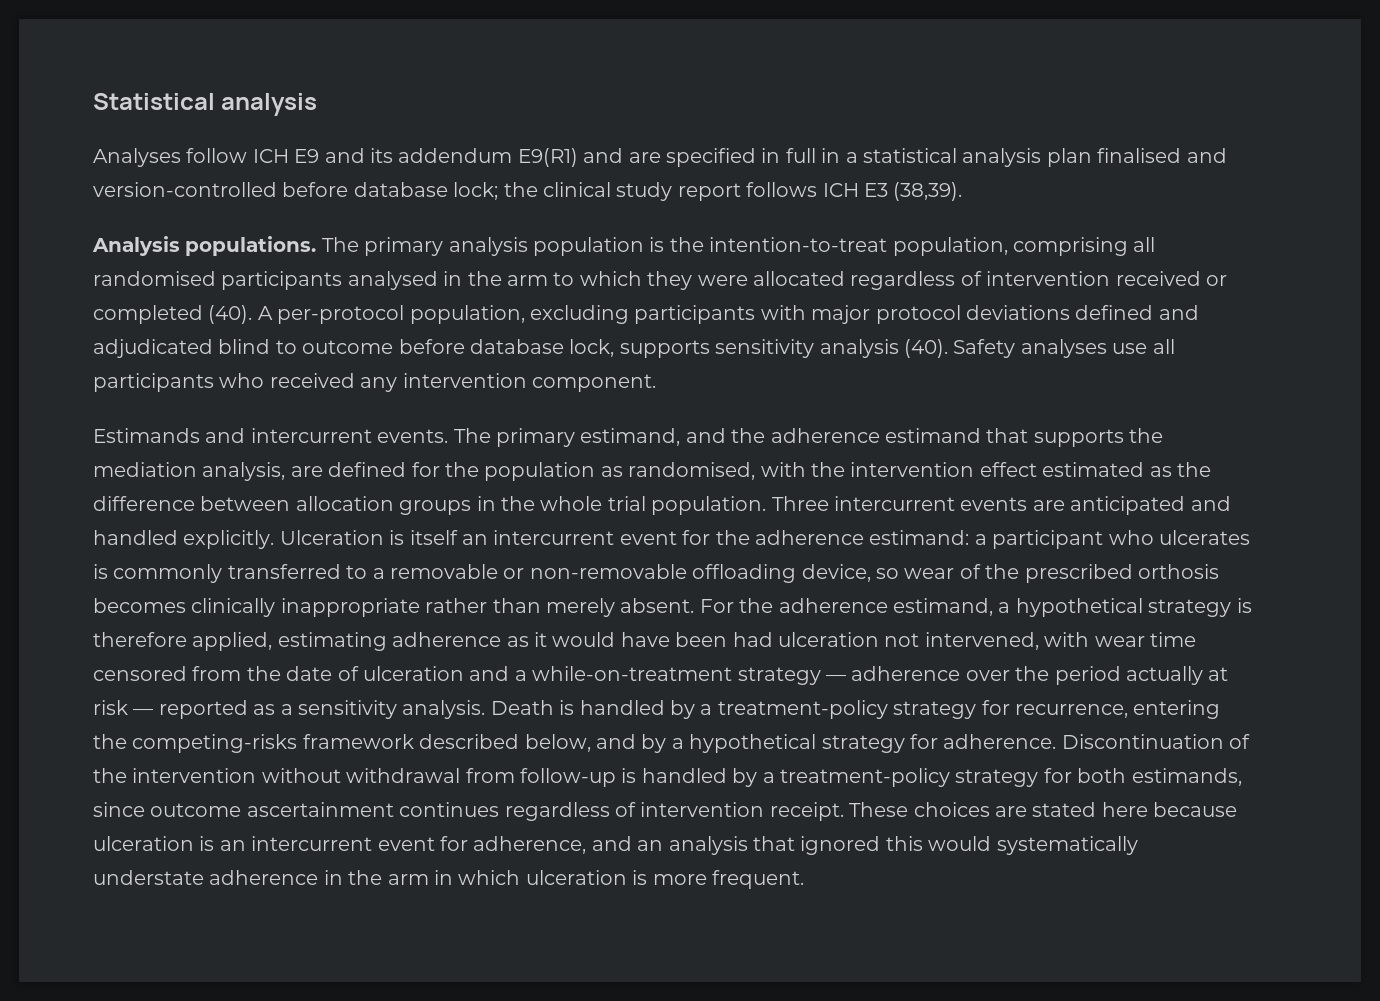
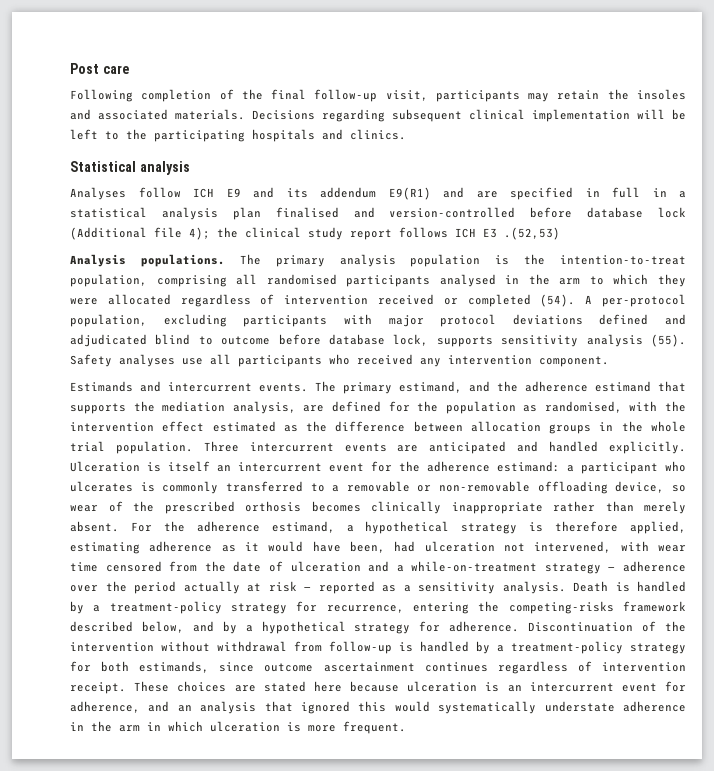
+ Post care
+ Following completion of the final follow-up visit, participants may retain the insoles and associated materials. Decisions regarding subsequent clinical implementation will be left to the participating hospitals and clinics.
- Analyses follow ICH E9 and its addendum E9(R1) and are specified in full in a statistical analysis plan finalised and version-controlled before database lock; the clinical study report follows ICH E3 (38,39).
+ Analyses follow ICH E9 and its addendum E9(R1) and are specified in full in a statistical analysis plan finalised and version-controlled before database lock (Additional file 4); the clinical study report follows ICH E3 .(52,53)
- The primary analysis population is the intention-to-treat population, comprising all randomised participants analysed in the arm to which they were allocated regardless of intervention received or completed (40).
+ The primary analysis population is the intention-to-treat population, comprising all randomised participants analysed in the arm to which they were allocated regardless of intervention received or completed (54).
- A per-protocol population, excluding participants with major protocol deviations defined and adjudicated blind to outcome before database lock, supports sensitivity analysis (40).
+ A per-protocol population, excluding participants with major protocol deviations defined and adjudicated blind to outcome before database lock, supports sensitivity analysis (55).
- For the adherence estimand, a hypothetical strategy is therefore applied, estimating adherence as it would have been had ulceration not intervened, with wear time censored from the date of ulceration and a while-on-treatment strategy — adherence over the period actually at risk — reported as a sensitivity analysis.
+ For the adherence estimand, a hypothetical strategy is therefore applied, estimating adherence as it would have been, had ulceration not intervened, with wear time censored from the date of ulceration and a while-on-treatment strategy — adherence over the period actually at risk — reported as a sensitivity analysis.

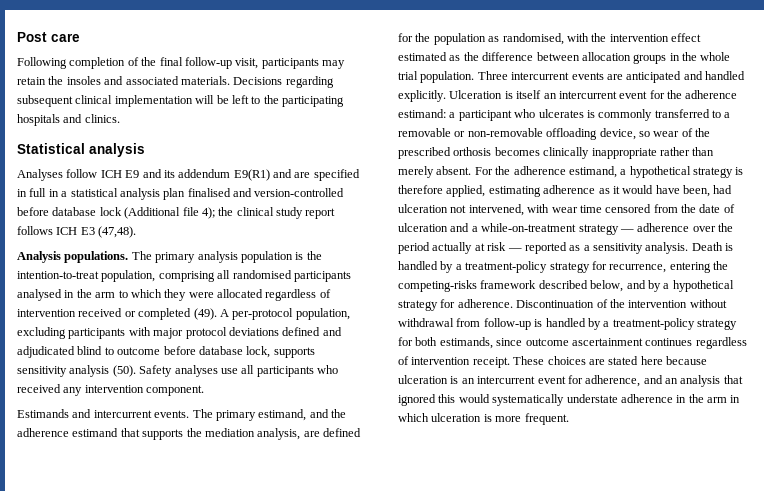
- Analyses follow ICH E9 and its addendum E9(R1) and are specified in full in a statistical analysis plan finalised and version-controlled before database lock (Additional file 4); the clinical study report follows ICH E3 .(52,53)
+ Analyses follow ICH E9 and its addendum E9(R1) and are specified in full in a statistical analysis plan finalised and version-controlled before database lock (Additional file 4); the clinical study report follows ICH E3 (47,48).
- The primary analysis population is the intention-to-treat population, comprising all randomised participants analysed in the arm to which they were allocated regardless of intervention received or completed (54).
+ The primary analysis population is the intention-to-treat population, comprising all randomised participants analysed in the arm to which they were allocated regardless of intervention received or completed (49).
- A per-protocol population, excluding participants with major protocol deviations defined and adjudicated blind to outcome before database lock, supports sensitivity analysis (55).
+ A per-protocol population, excluding participants with major protocol deviations defined and adjudicated blind to outcome before database lock, supports sensitivity analysis (50).

